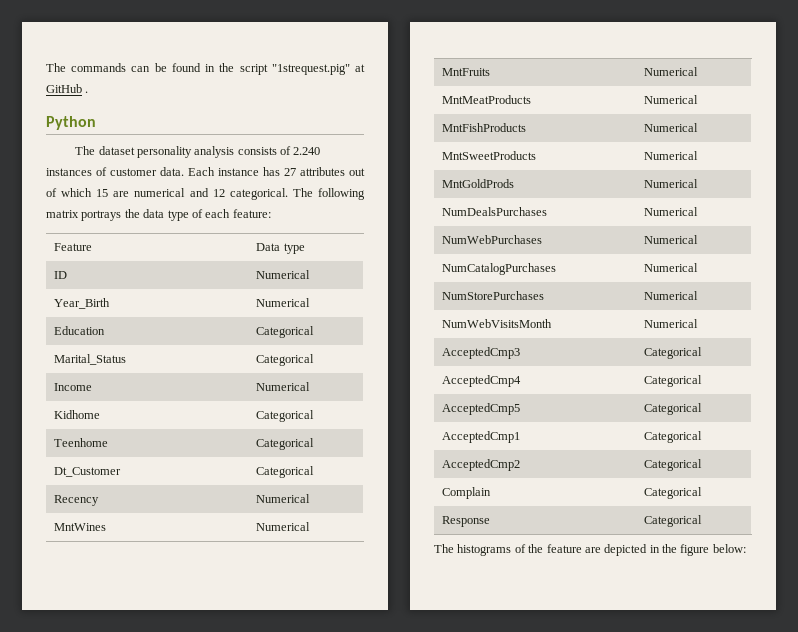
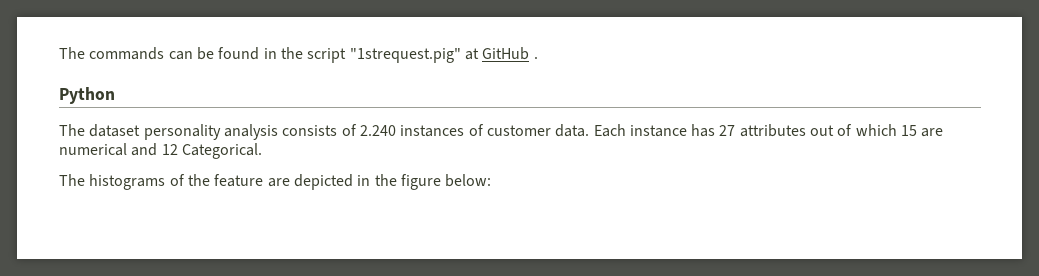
- Each instance has 27 attributes out of which 15 are numerical and 12 categorical. The following matrix portrays the data type of each feature:
- Feature | Data type
- ID | Numerical
- Year_Birth | Numerical
- Education | Categorical
- Marital_Status | Categorical
- Income | Numerical
- Kidhome | Categorical
- Teenhome | Categorical
- Dt_Customer | Categorical
- Recency | Numerical
- MntWines | Numerical
- MntFruits | Numerical
- MntMeatProducts | Numerical
- MntFishProducts | Numerical
- MntSweetProducts | Numerical
- MntGoldProds | Numerical
- NumDealsPurchases | Numerical
- NumWebPurchases | Numerical
- NumCatalogPurchases | Numerical
- NumStorePurchases | Numerical
- NumWebVisitsMonth | Numerical
- AcceptedCmp3 | Categorical
- AcceptedCmp4 | Categorical
- AcceptedCmp5 | Categorical
- AcceptedCmp1 | Categorical
- AcceptedCmp2 | Categorical
- Complain | Categorical
- Response | Categorical
+ Each instance has 27 attributes out of which 15 are numerical and 12 Categorical.

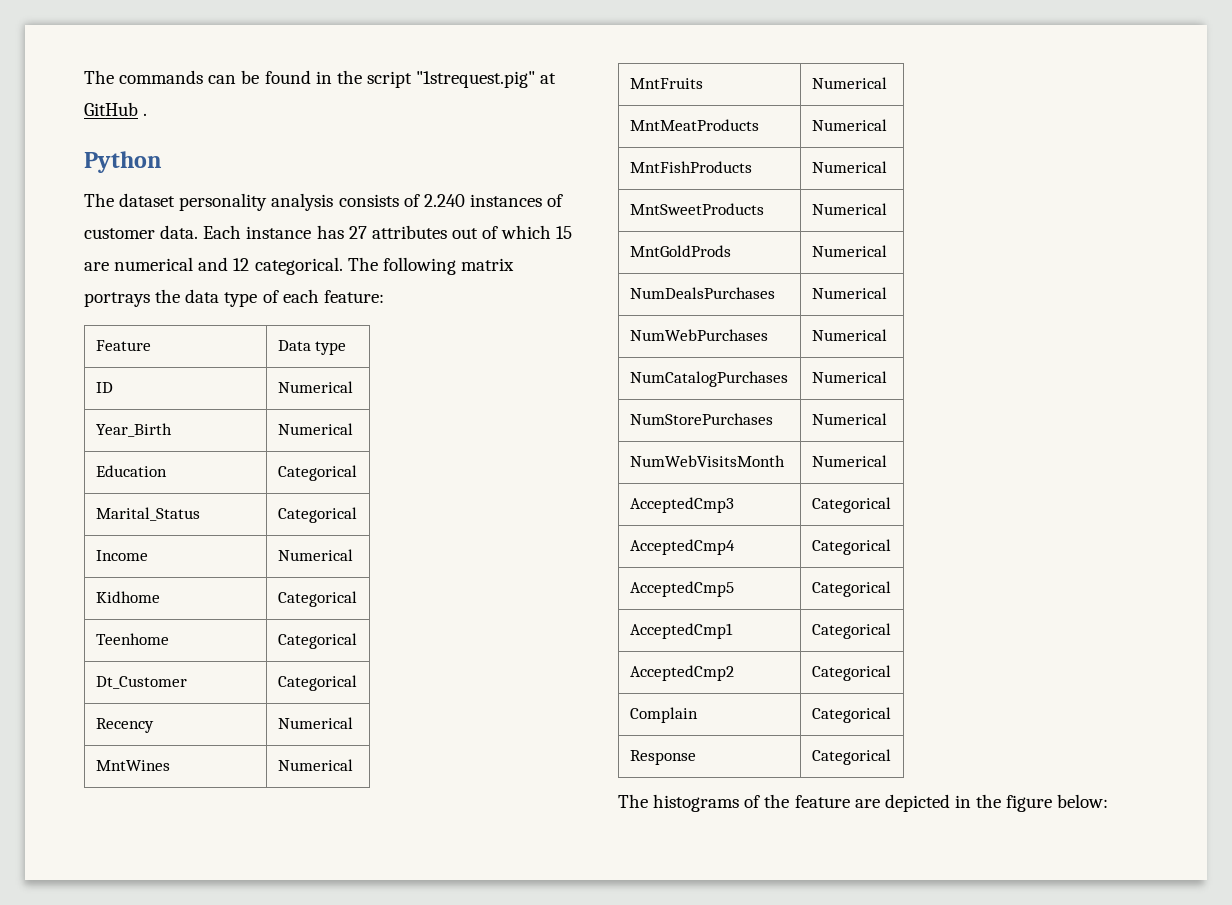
- Each instance has 27 attributes out of which 15 are numerical and 12 Categorical.
+ Each instance has 27 attributes out of which 15 are numerical and 12 categorical. The following matrix portrays the data type of each feature:
+ Feature | Data type
+ ID | Numerical
+ Year_Birth | Numerical
+ Education | Categorical
+ Marital_Status | Categorical
+ Income | Numerical
+ Kidhome | Categorical
+ Teenhome | Categorical
+ Dt_Customer | Categorical
+ Recency | Numerical
+ MntWines | Numerical
+ MntFruits | Numerical
+ MntMeatProducts | Numerical
+ MntFishProducts | Numerical
+ MntSweetProducts | Numerical
+ MntGoldProds | Numerical
+ NumDealsPurchases | Numerical
+ NumWebPurchases | Numerical
+ NumCatalogPurchases | Numerical
+ NumStorePurchases | Numerical
+ NumWebVisitsMonth | Numerical
+ AcceptedCmp3 | Categorical
+ AcceptedCmp4 | Categorical
+ AcceptedCmp5 | Categorical
+ AcceptedCmp1 | Categorical
+ AcceptedCmp2 | Categorical
+ Complain | Categorical
+ Response | Categorical

